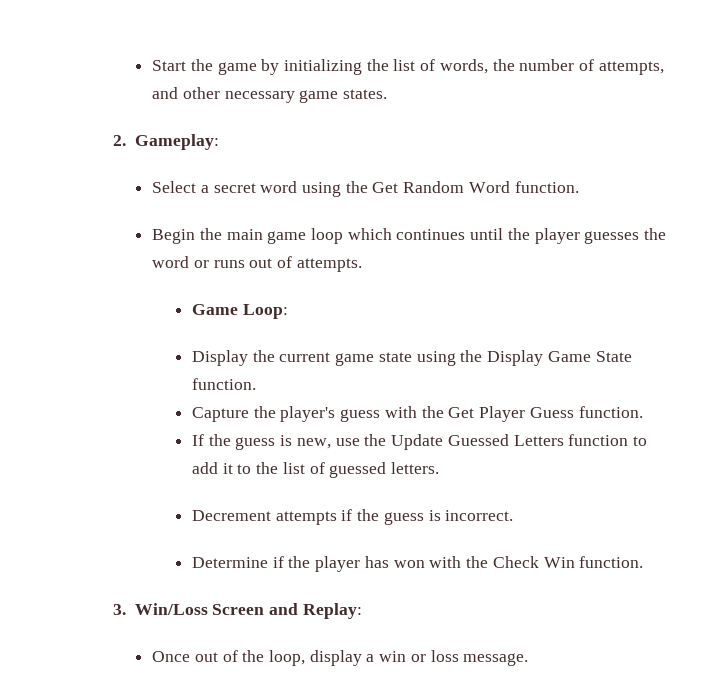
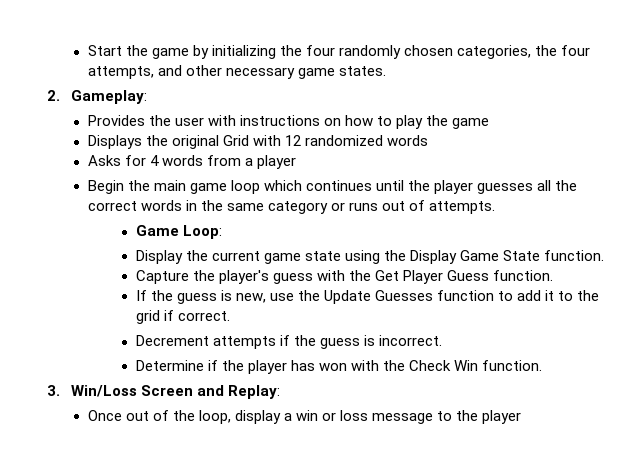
- Start the game by initializing the list of words, the number of attempts, and other necessary game states.
+ Start the game by initializing the four randomly chosen categories, the four attempts, and other necessary game states.
- Select a secret word using the Get Random Word function.
+ Provides the user with instructions on how to play the game
+ Displays the original Grid with 12 randomized words
+ Asks for 4 words from a player
- Begin the main game loop which continues until the player guesses the word or runs out of attempts.
+ Begin the main game loop which continues until the player guesses all the correct words in the same category or runs out of attempts.
- If the guess is new, use the Update Guessed Letters function to add it to the list of guessed letters.
+ If the guess is new, use the Update Guesses function to add it to the grid if correct.
- Once out of the loop, display a win or loss message.
+ Once out of the loop, display a win or loss message to the player

